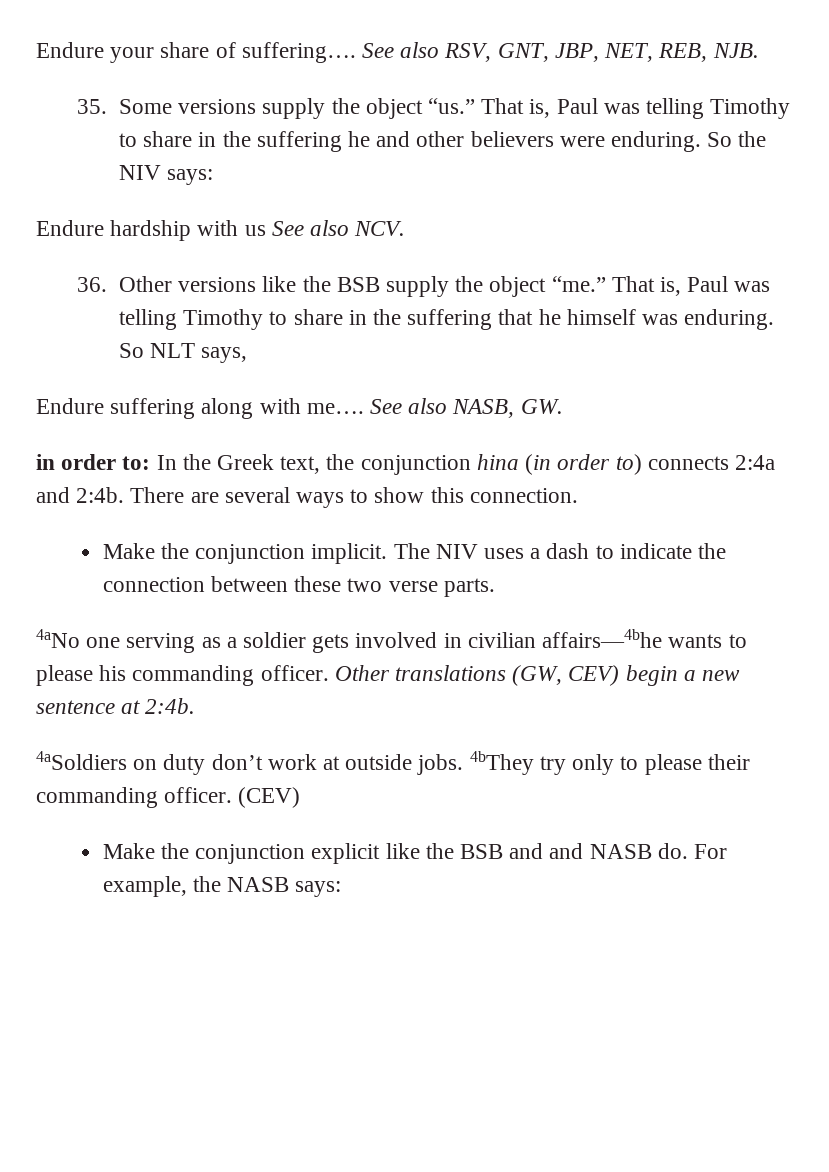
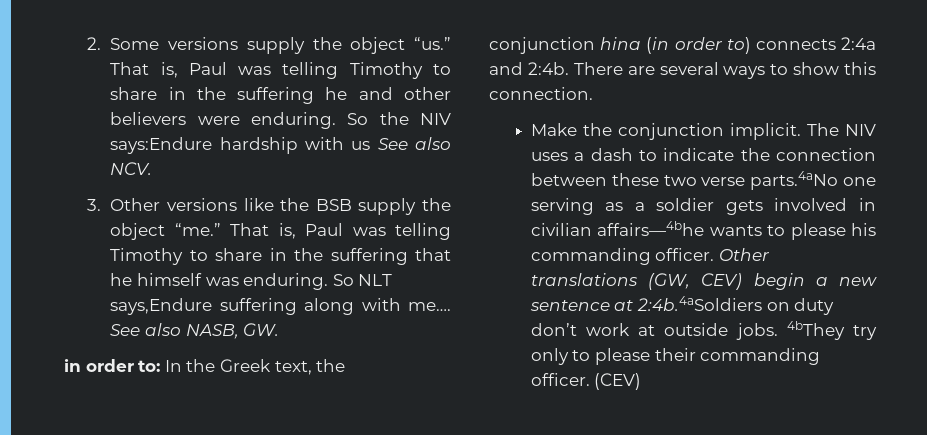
- Endure your share of suffering…. See also RSV, GNT, JBP, NET, REB, NJB.
- 35. Some versions supply the object “us.”
+ 2. Some versions supply the object “us.”
- So the NIV says:
- Endure hardship with us See also NCV.
+ So the NIV says:Endure hardship with us See also NCV.
- 36. Other versions like the BSB supply the object “me.”
+ 3. Other versions like the BSB supply the object “me.”
- So NLT says,
- Endure suffering along with me….
+ So NLT says,Endure suffering along with me….
- The NIV uses a dash to indicate the connection between these two verse parts.
- 4aNo one serving as a soldier gets involved in civilian affairs—4bhe wants to please his commanding officer.
+ The NIV uses a dash to indicate the connection between these two verse parts.4aNo one serving as a soldier gets involved in civilian affairs—4bhe wants to please his commanding officer.
- Other translations (GW, CEV) begin a new sentence at 2:4b.
- 4aSoldiers on duty don’t work at outside jobs.
+ Other translations (GW, CEV) begin a new sentence at 2:4b.4aSoldiers on duty don’t work at outside jobs.
- Make the conjunction explicit like the BSB and and NASB do. For example, the NASB says:

